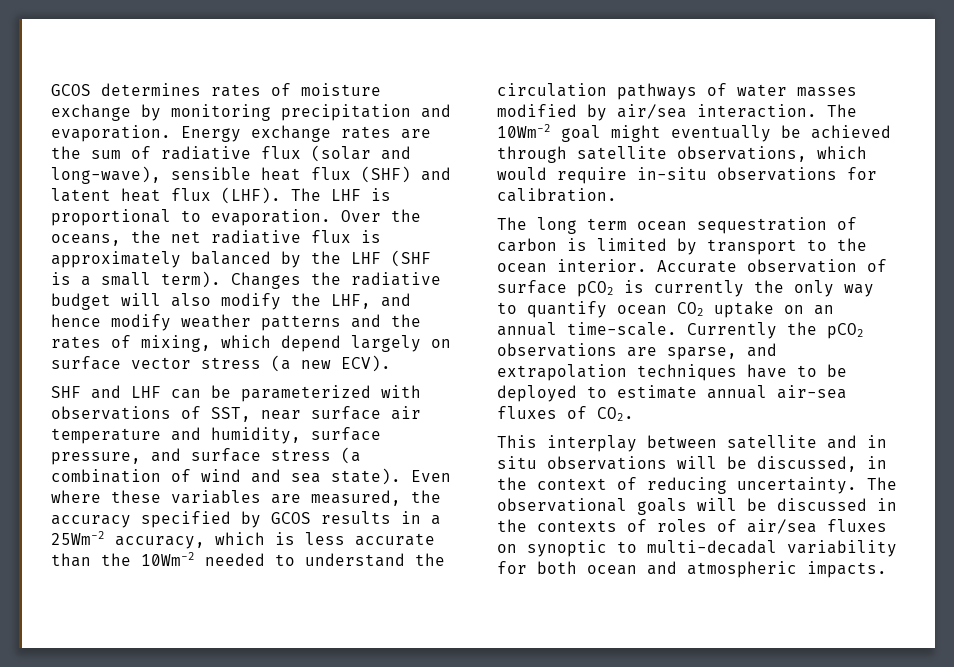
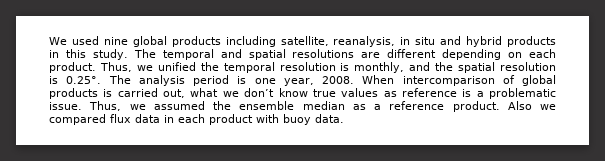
- GCOS determines rates of moisture exchange by monitoring precipitation and evaporation. Energy exchange rates are the sum of radiative flux (solar and long-wave), sensible heat flux (SHF) and latent heat flux (LHF). The LHF is proportional to evaporation. Over the oceans, the net radiative flux is approximately balanced by the LHF (SHF is a small term). Changes the radiative budget will also modify the LHF, and hence modify weather patterns and the rates of mixing, which depend largely on surface vector stress (a new ECV).
- SHF and LHF can be parameterized with observations of SST, near surface air temperature and humidity, surface pressure, and surface stress (a combination of wind and sea state). Even where these variables are measured, the accuracy specified by GCOS results in a 25Wm-2 accuracy, which is less accurate than the 10Wm-2 needed to understand the circulation pathways of water masses modified by air/sea interaction. The 10Wm-2 goal might eventually be achieved through satellite observations, which would require in-situ observations for calibration.
- The long term ocean sequestration of carbon is limited by transport to the ocean interior. Accurate observation of surface pCO2 is currently the only way to quantify ocean CO2 uptake on an annual time-scale. Currently the pCO2 observations are sparse, and extrapolation techniques have to be deployed to estimate annual air-sea fluxes of CO2.
- This interplay between satellite and in situ observations will be discussed, in the context of reducing uncertainty. The observational goals will be discussed in the contexts of roles of air/sea fluxes on synoptic to multi-decadal variability for both ocean and atmospheric impacts.
+ We used nine global products including satellite, reanalysis, in situ and hybrid products in this study. The temporal and spatial resolutions are different depending on each product. Thus, we unified the temporal resolution is monthly, and the spatial resolution is 0.25°. The analysis period is one year, 2008. When intercomparison of global products is carried out, what we don’t know true values as reference is a problematic issue. Thus, we assumed the ensemble median as a reference product. Also we compared flux data in each product with buoy data.

